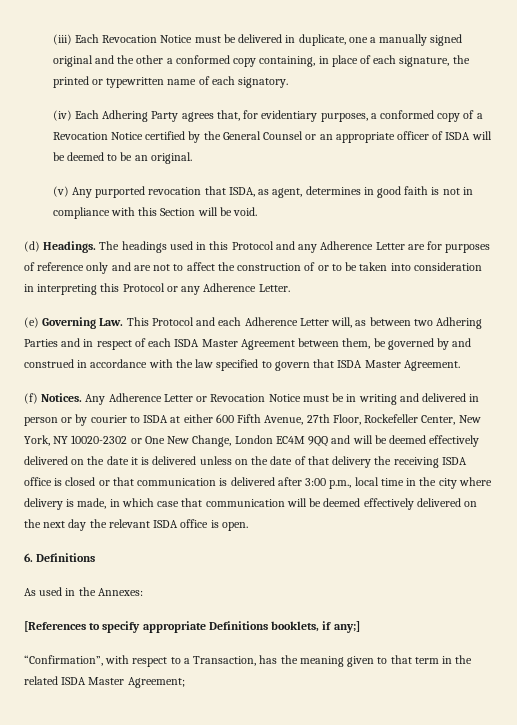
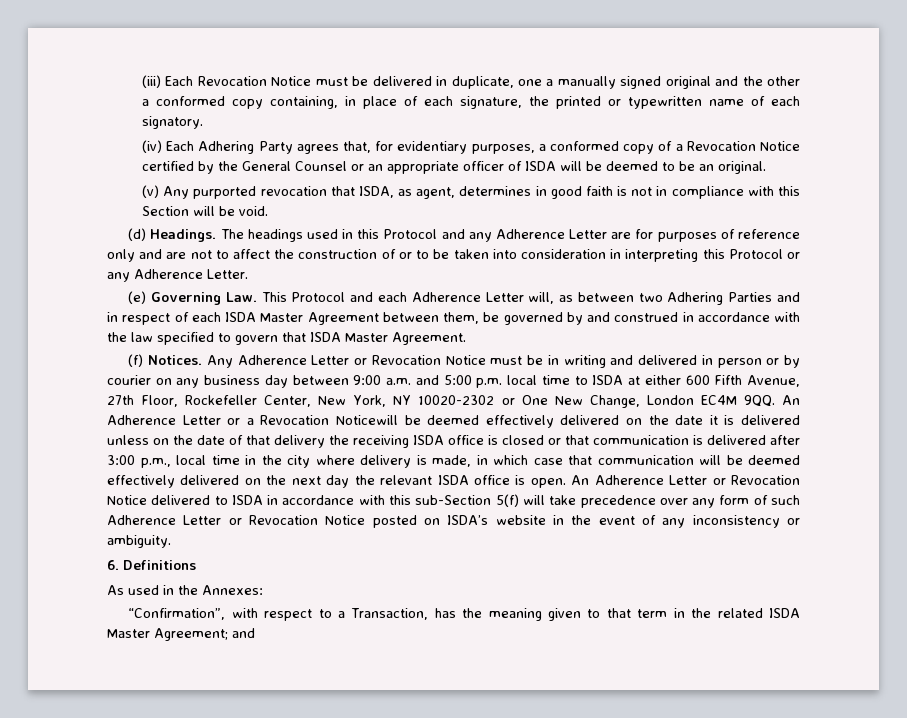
- Any Adherence Letter or Revocation Notice must be in writing and delivered in person or by courier to ISDA at either 600 Fifth Avenue, 27th Floor, Rockefeller Center, New York, NY 10020-2302 or One New Change, London EC4M 9QQ and will be deemed effectively delivered on the date it is delivered unless on the date of that delivery the receiving ISDA office is closed or that communication is delivered after 3:00 p.m., local time in the city where delivery is made, in which case that communication will be deemed effectively delivered on the next day the relevant ISDA office is open.
+ Any Adherence Letter or Revocation Notice must be in writing and delivered in person or by courier on any business day between 9:00 a.m. and 5:00 p.m. local time to ISDA at either 600 Fifth Avenue, 27th Floor, Rockefeller Center, New York, NY 10020-2302 or One New Change, London EC4M 9QQ. An Adherence Letter or a Revocation Noticewill be deemed effectively delivered on the date it is delivered unless on the date of that delivery the receiving ISDA office is closed or that communication is delivered after 3:00 p.m., local time in the city where delivery is made, in which case that communication will be deemed effectively delivered on the next day the relevant ISDA office is open. An Adherence Letter or Revocation Notice delivered to ISDA in accordance with this sub-Section 5(f) will take precedence over any form of such Adherence Letter or Revocation Notice posted on ISDA’s website in the event of any inconsistency or ambiguity.
- [References to specify appropriate Definitions booklets, if any;]
- “Confirmation”, with respect to a Transaction, has the meaning given to that term in the related ISDA Master Agreement;
+ “Confirmation”, with respect to a Transaction, has the meaning given to that term in the related ISDA Master Agreement; and

